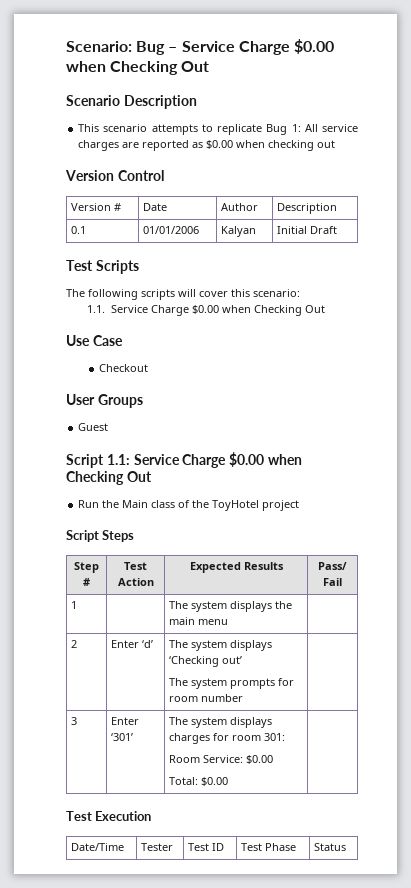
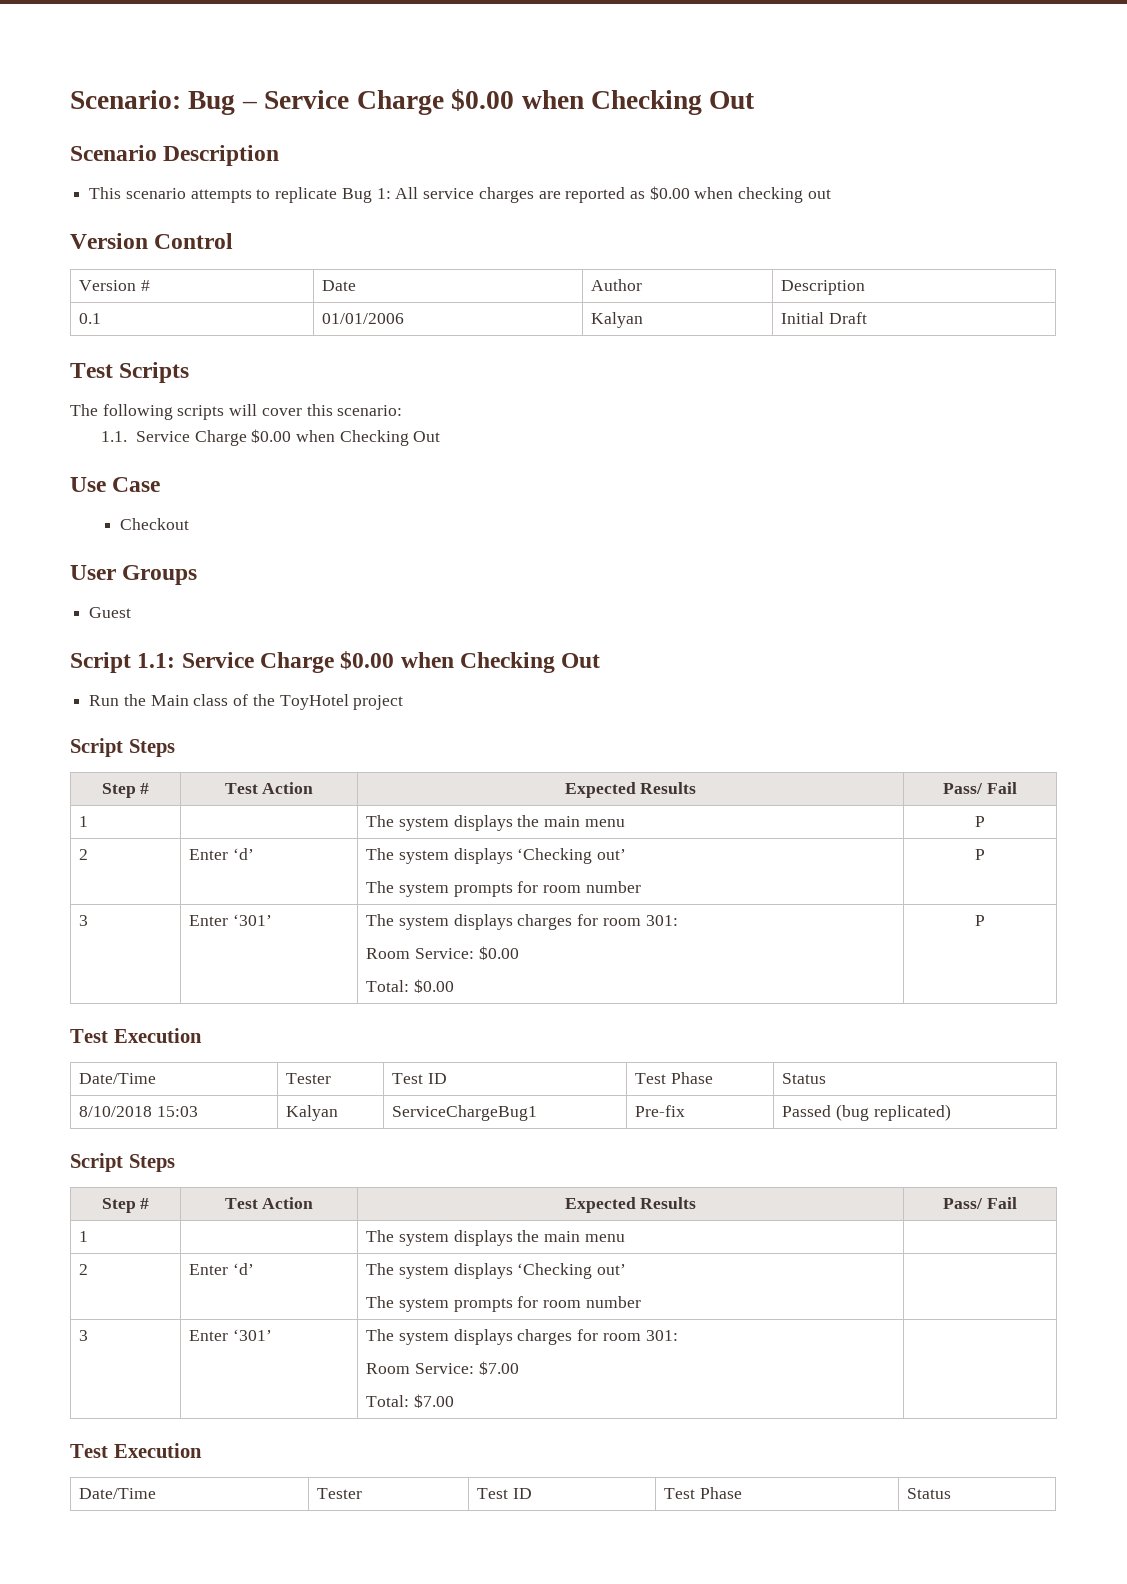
+ 1 | | The system displays the main menu | P
+ 2 | Enter ‘d’ | The system displays ‘Checking out’
+ The system prompts for room number | P
+ 3 | Enter ‘301’ | The system displays charges for room 301:
+ Room Service: $0.00
+ Total: $0.00 | P
+ Test Execution
+ Date/Time | Tester | Test ID | Test Phase | Status
+ 8/10/2018 15:03 | Kalyan | ServiceChargeBug1 | Pre-fix | Passed (bug replicated)
+ Script Steps
+ Step # | Test Action | Expected Results | Pass/ Fail
  1 | | The system displays the main menu |
  2 | Enter ‘d’ | The system displays ‘Checking out’
  The system prompts for room number |
  3 | Enter ‘301’ | The system displays charges for room 301:
- Room Service: $0.00
- Total: $0.00 |
+ Room Service: $7.00
+ Total: $7.00 |

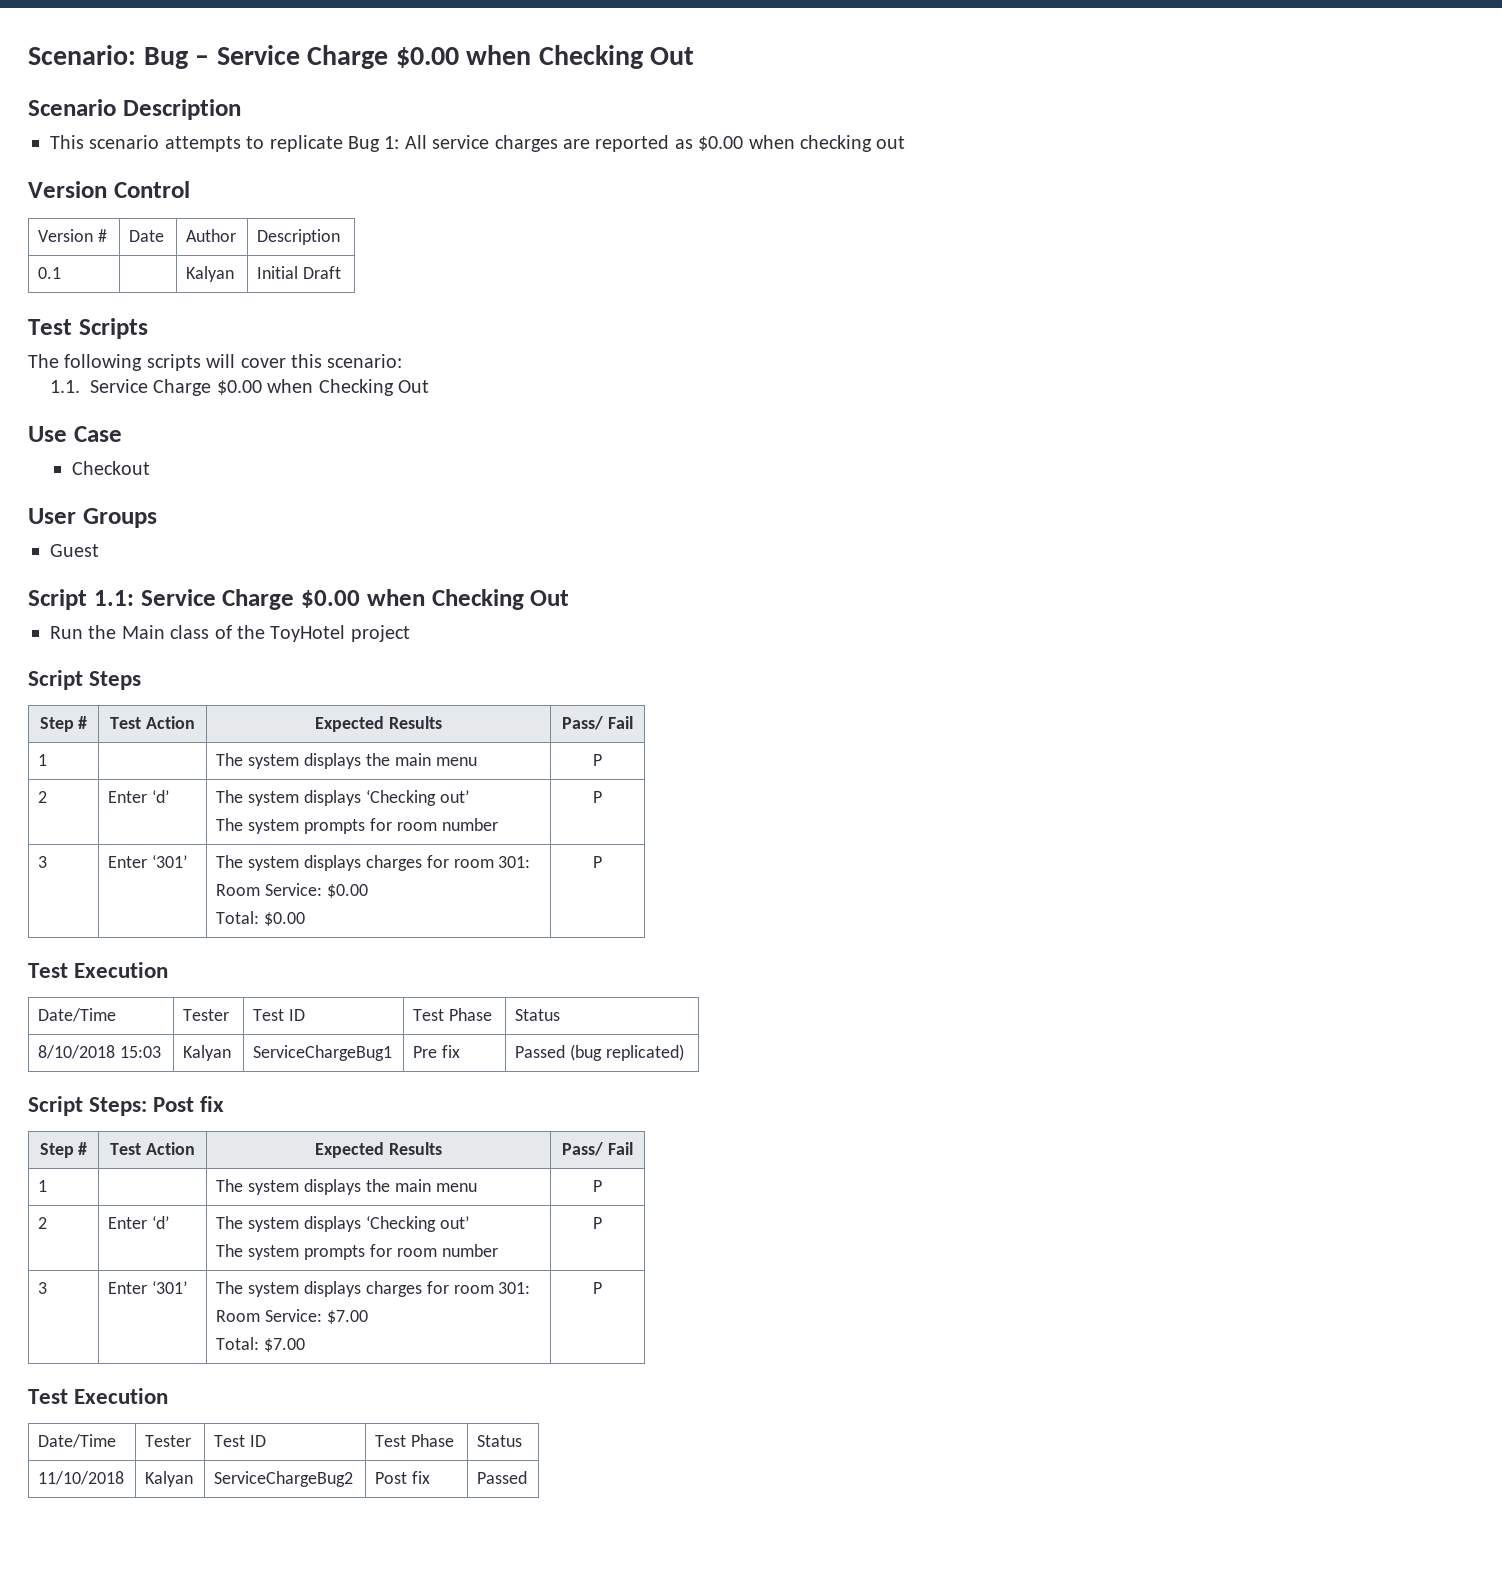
- 0.1 | 01/01/2006 | Kalyan | Initial Draft
+ 0.1 | | Kalyan | Initial Draft
- 8/10/2018 15:03 | Kalyan | ServiceChargeBug1 | Pre-fix | Passed (bug replicated)
- Script Steps
+ 8/10/2018 15:03 | Kalyan | ServiceChargeBug1 | Pre fix | Passed (bug replicated)
+ Script Steps: Post fix
  Step # | Test Action | Expected Results | Pass/ Fail
- 1 | | The system displays the main menu |
+ 1 | | The system displays the main menu | P
  2 | Enter ‘d’ | The system displays ‘Checking out’
- The system prompts for room number |
+ The system prompts for room number | P
  3 | Enter ‘301’ | The system displays charges for room 301:
  Room Service: $7.00
- Total: $7.00 |
+ Total: $7.00 | P
  Test Execution
  Date/Time | Tester | Test ID | Test Phase | Status
+ 11/10/2018 | Kalyan | ServiceChargeBug2 | Post fix | Passed

